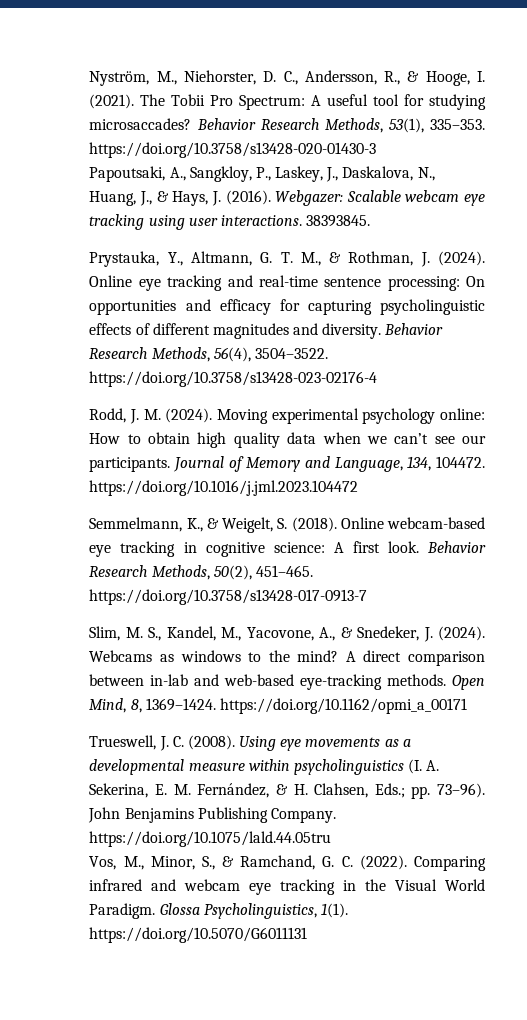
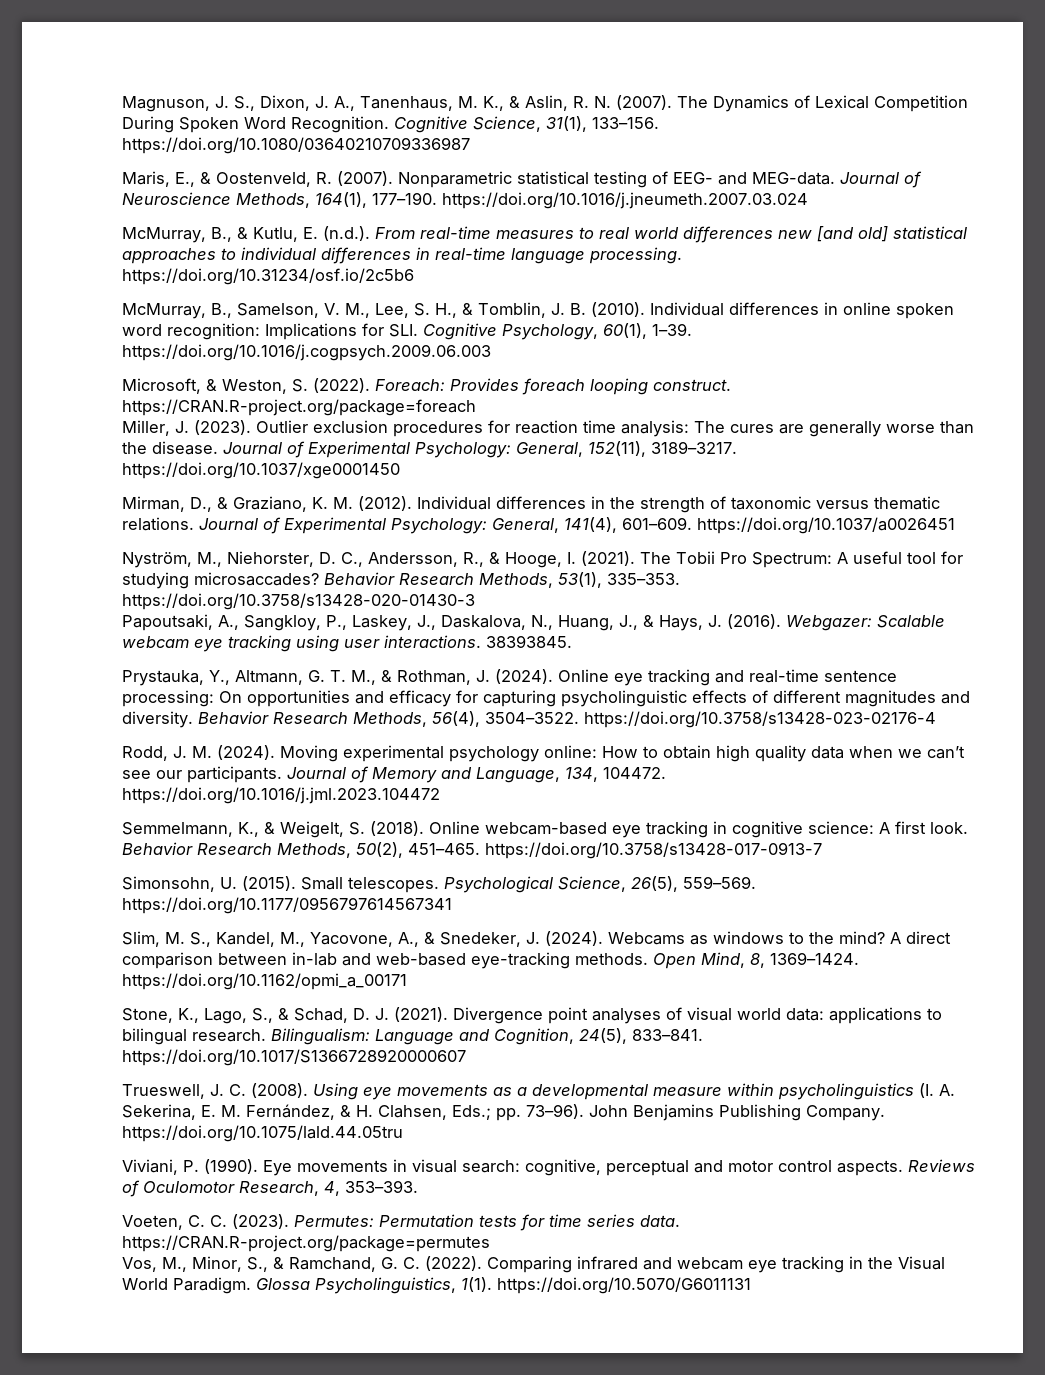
+ Magnuson, J. S., Dixon, J. A., Tanenhaus, M. K., & Aslin, R. N. (2007). The Dynamics of Lexical Competition During Spoken Word Recognition. Cognitive Science, 31(1), 133–156. https://doi.org/10.1080/03640210709336987
+ Maris, E., & Oostenveld, R. (2007). Nonparametric statistical testing of EEG- and MEG-data. Journal of Neuroscience Methods, 164(1), 177–190. https://doi.org/10.1016/j.jneumeth.2007.03.024
+ McMurray, B., & Kutlu, E. (n.d.). From real-time measures to real world differences new [and old] statistical approaches to individual differences in real-time language processing. https://doi.org/10.31234/osf.io/2c5b6
+ McMurray, B., Samelson, V. M., Lee, S. H., & Tomblin, J. B. (2010). Individual differences in online spoken word recognition: Implications for SLI. Cognitive Psychology, 60(1), 1–39. https://doi.org/10.1016/j.cogpsych.2009.06.003
+ Microsoft, & Weston, S. (2022). Foreach: Provides foreach looping construct. https://CRAN.R-project.org/package=foreach
+ Miller, J. (2023). Outlier exclusion procedures for reaction time analysis: The cures are generally worse than the disease. Journal of Experimental Psychology: General, 152(11), 3189–3217. https://doi.org/10.1037/xge0001450
+ Mirman, D., & Graziano, K. M. (2012). Individual differences in the strength of taxonomic versus thematic relations. Journal of Experimental Psychology: General, 141(4), 601–609. https://doi.org/10.1037/a0026451
+ Simonsohn, U. (2015). Small telescopes. Psychological Science, 26(5), 559–569. https://doi.org/10.1177/0956797614567341
+ Stone, K., Lago, S., & Schad, D. J. (2021). Divergence point analyses of visual world data: applications to bilingual research. Bilingualism: Language and Cognition, 24(5), 833–841. https://doi.org/10.1017/S1366728920000607
+ Viviani, P. (1990). Eye movements in visual search: cognitive, perceptual and motor control aspects. Reviews of Oculomotor Research, 4, 353–393.
+ Voeten, C. C. (2023). Permutes: Permutation tests for time series data. https://CRAN.R-project.org/package=permutes

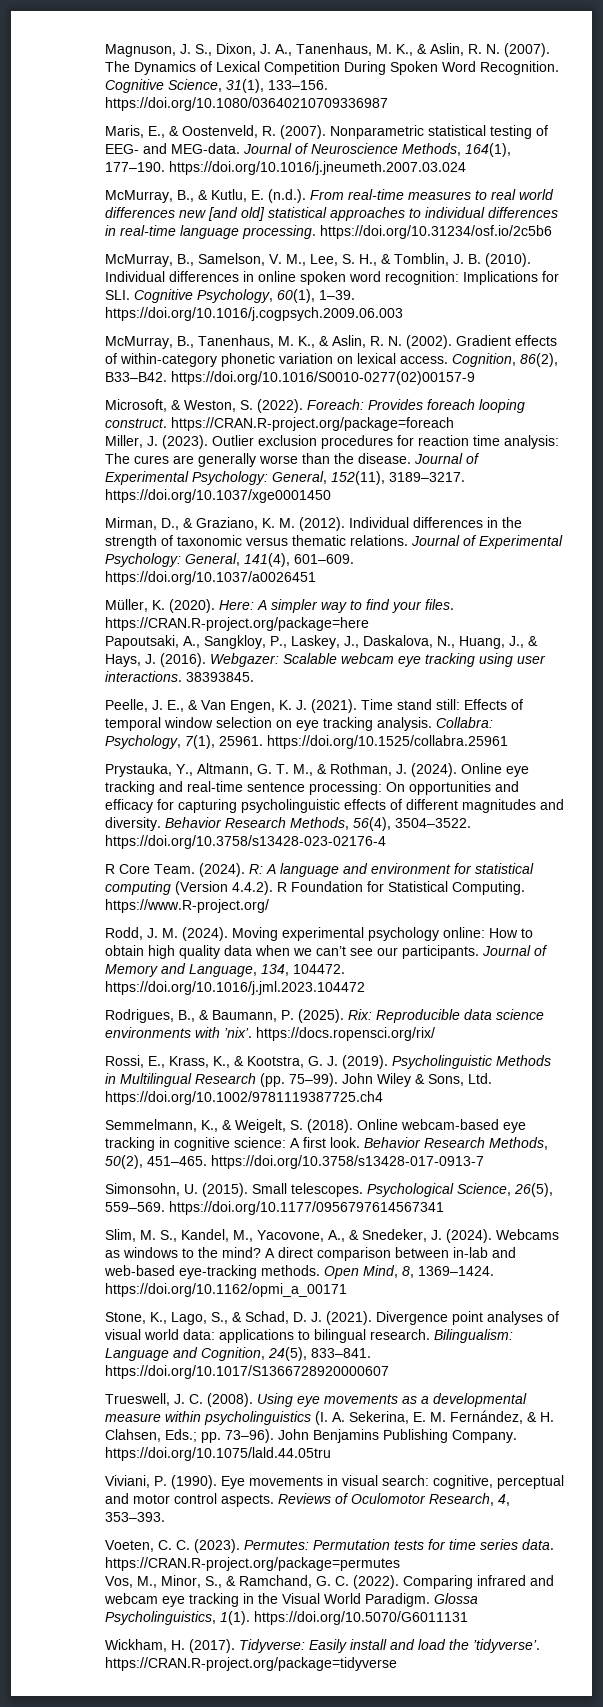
+ McMurray, B., Tanenhaus, M. K., & Aslin, R. N. (2002). Gradient effects of within-category phonetic variation on lexical access. Cognition, 86(2), B33–B42. https://doi.org/10.1016/S0010-0277(02)00157-9
- Nyström, M., Niehorster, D. C., Andersson, R., & Hooge, I. (2021). The Tobii Pro Spectrum: A useful tool for studying microsaccades? Behavior Research Methods, 53(1), 335–353. https://doi.org/10.3758/s13428-020-01430-3
+ Müller, K. (2020). Here: A simpler way to find your files. https://CRAN.R-project.org/package=here
+ Peelle, J. E., & Van Engen, K. J. (2021). Time stand still: Effects of temporal window selection on eye tracking analysis. Collabra: Psychology, 7(1), 25961. https://doi.org/10.1525/collabra.25961
+ R Core Team. (2024). R: A language and environment for statistical computing (Version 4.4.2). R Foundation for Statistical Computing. https://www.R-project.org/
+ Rodrigues, B., & Baumann, P. (2025). Rix: Reproducible data science environments with ’nix’. https://docs.ropensci.org/rix/
+ Rossi, E., Krass, K., & Kootstra, G. J. (2019). Psycholinguistic Methods in Multilingual Research (pp. 75–99). John Wiley & Sons, Ltd. https://doi.org/10.1002/9781119387725.ch4
+ Wickham, H. (2017). Tidyverse: Easily install and load the ’tidyverse’. https://CRAN.R-project.org/package=tidyverse

